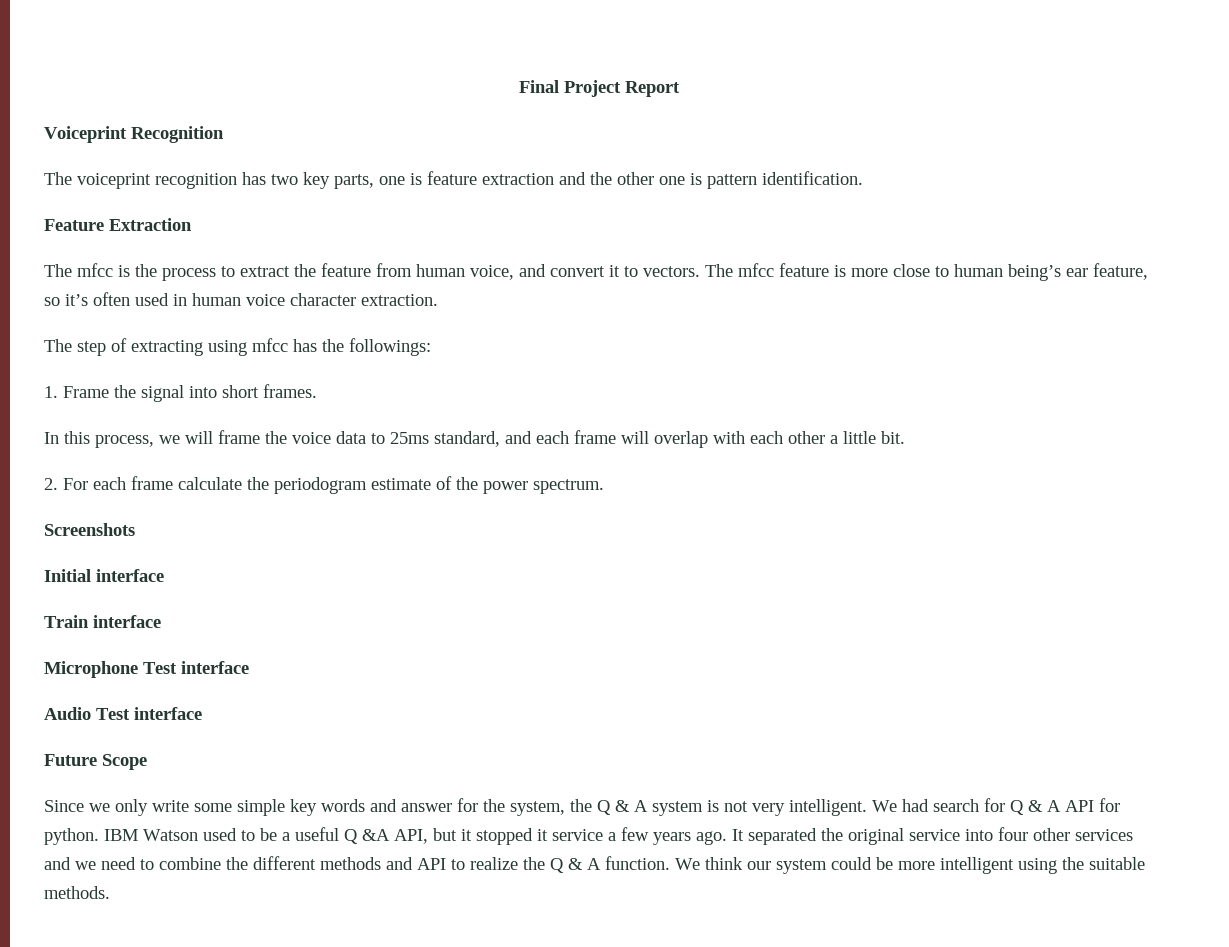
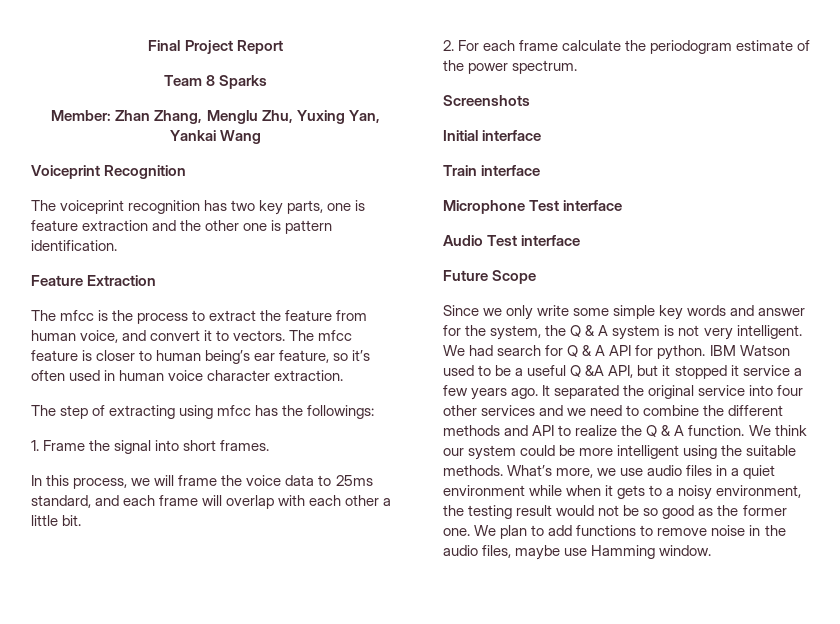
+ Team 8 Sparks
+ Member: Zhan Zhang, Menglu Zhu, Yuxing Yan, Yankai Wang
- The mfcc feature is more close to human being’s ear feature, so it’s often used in human voice character extraction.
+ The mfcc feature is closer to human being’s ear feature, so it’s often used in human voice character extraction.
+ What’s more, we use audio files in a quiet environment while when it gets to a noisy environment, the testing result would not be so good as the former one. We plan to add functions to remove noise in the audio files, maybe use Hamming window.

